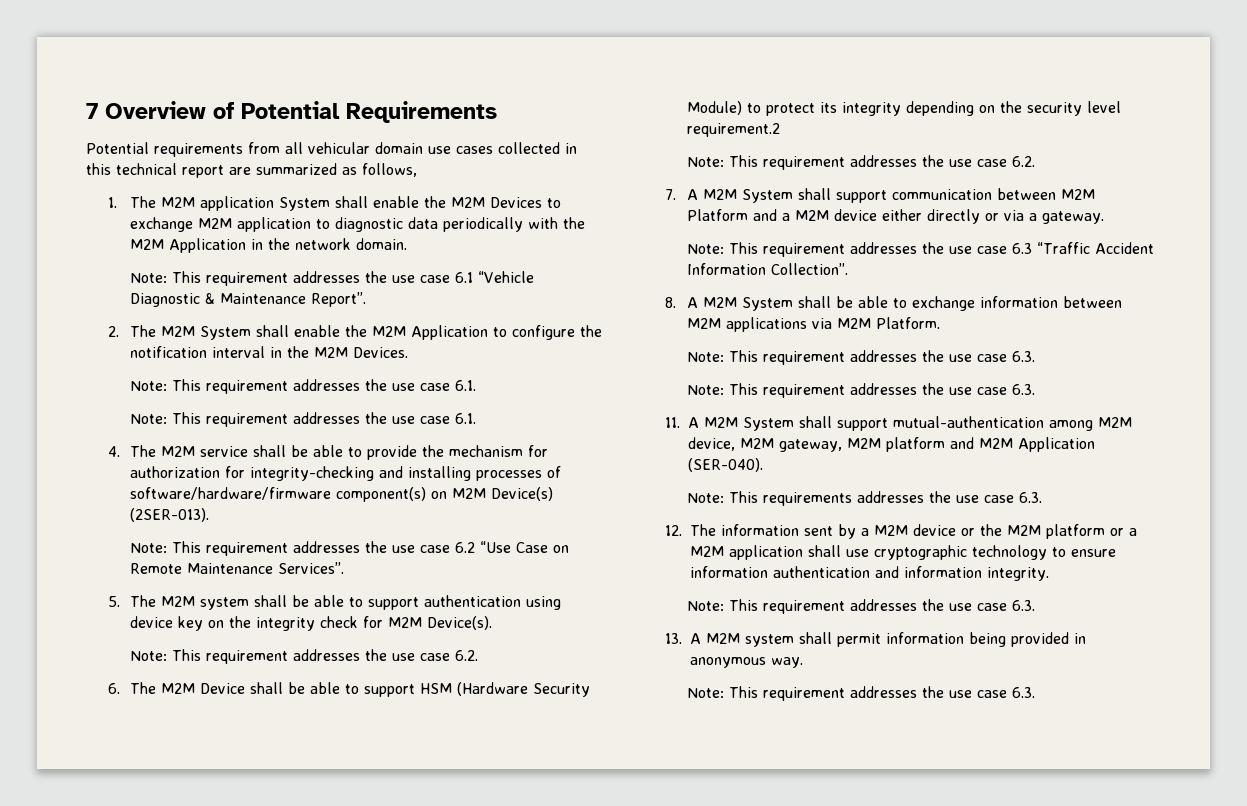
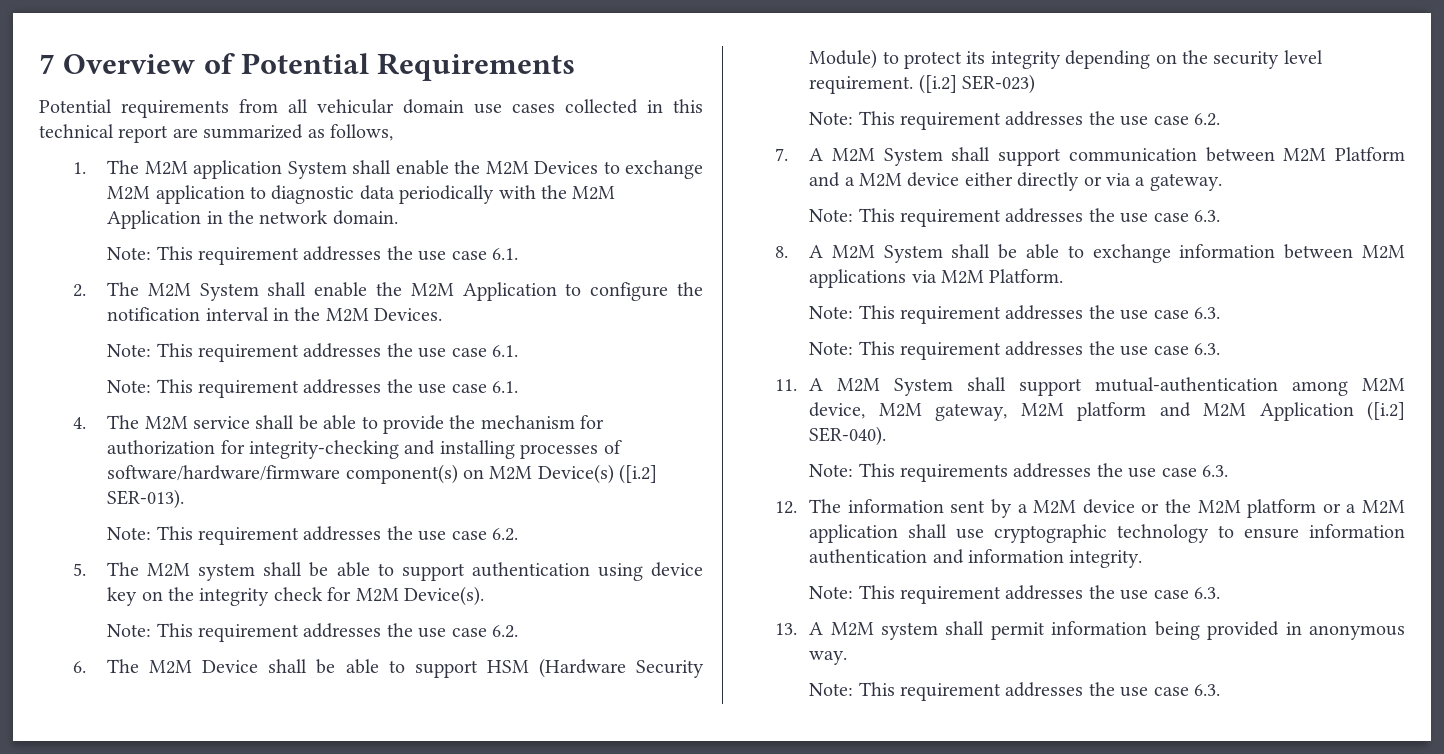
  1. The M2M application System shall enable the M2M Devices to exchange M2M application to diagnostic data periodically with the M2M Application in the network domain.
- Note: This requirement addresses the use case 6.1 “Vehicle Diagnostic & Maintenance Report”.
+ Note: This requirement addresses the use case 6.1.
- 4. The M2M service shall be able to provide the mechanism for authorization for integrity-checking and installing processes of software/hardware/firmware component(s) on M2M Device(s) (2SER-013).
- Note: This requirement addresses the use case 6.2 “Use Case on Remote Maintenance Services”.
+ 4. The M2M service shall be able to provide the mechanism for authorization for integrity-checking and installing processes of software/hardware/firmware component(s) on M2M Device(s) ([i.2] SER-013).
+ Note: This requirement addresses the use case 6.2.
- 6. The M2M Device shall be able to support HSM (Hardware Security Module) to protect its integrity depending on the security level requirement.2
+ 6. The M2M Device shall be able to support HSM (Hardware Security Module) to protect its integrity depending on the security level requirement. ([i.2] SER-023)
  7. A M2M System shall support communication between M2M Platform and a M2M device either directly or via a gateway.
- Note: This requirement addresses the use case 6.3 “Traffic Accident Information Collection”.
+ Note: This requirement addresses the use case 6.3.
- 11. A M2M System shall support mutual-authentication among M2M device, M2M gateway, M2M platform and M2M Application (SER-040).
+ 11. A M2M System shall support mutual-authentication among M2M device, M2M gateway, M2M platform and M2M Application ([i.2] SER-040).

